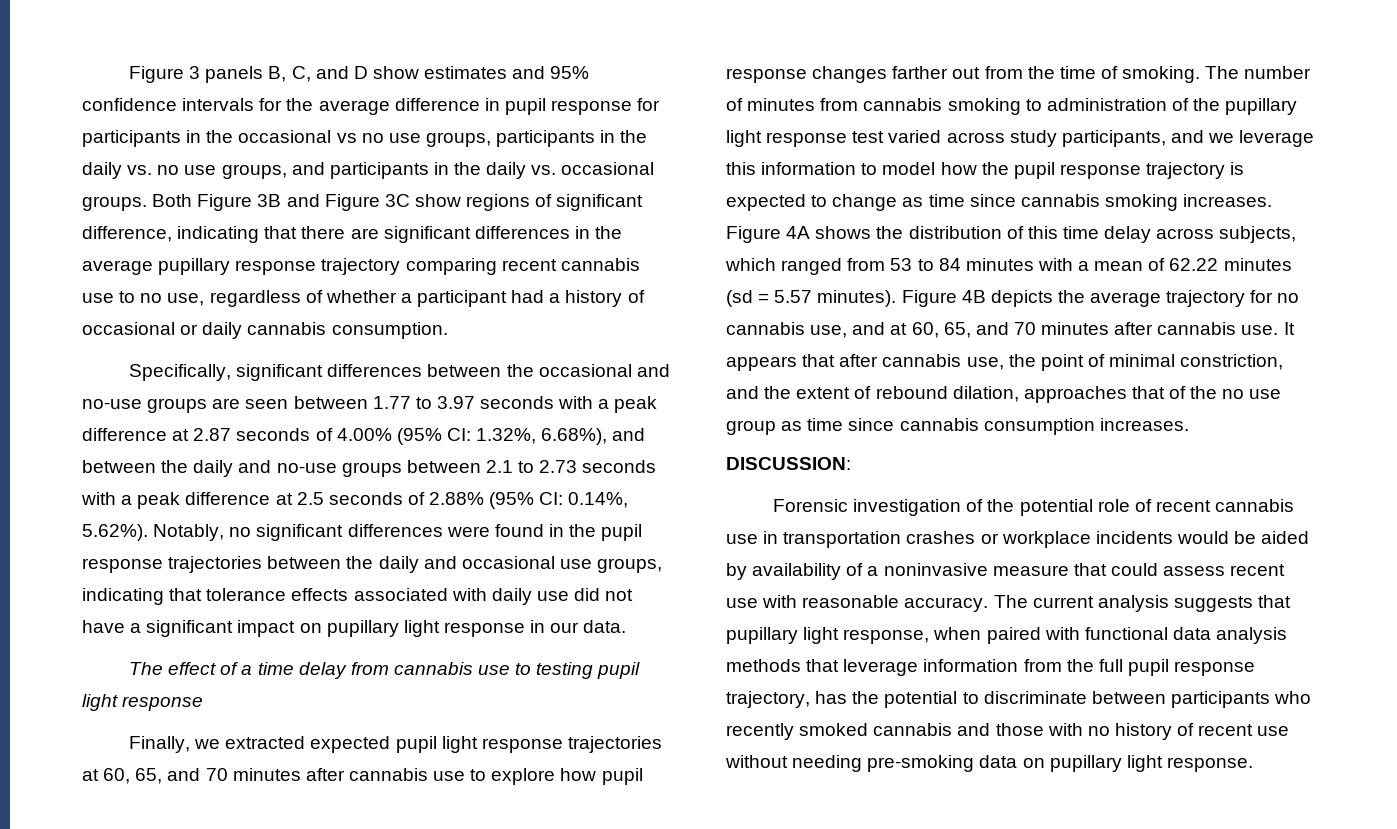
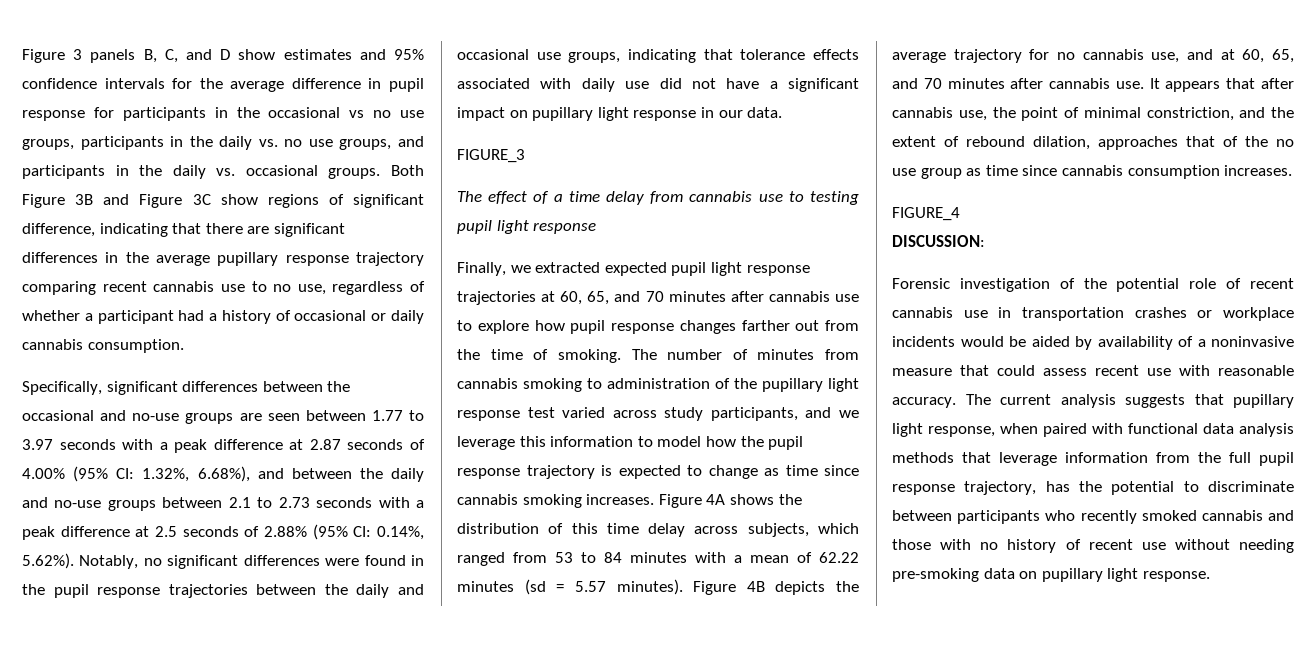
+ FIGURE_3
+ FIGURE_4

